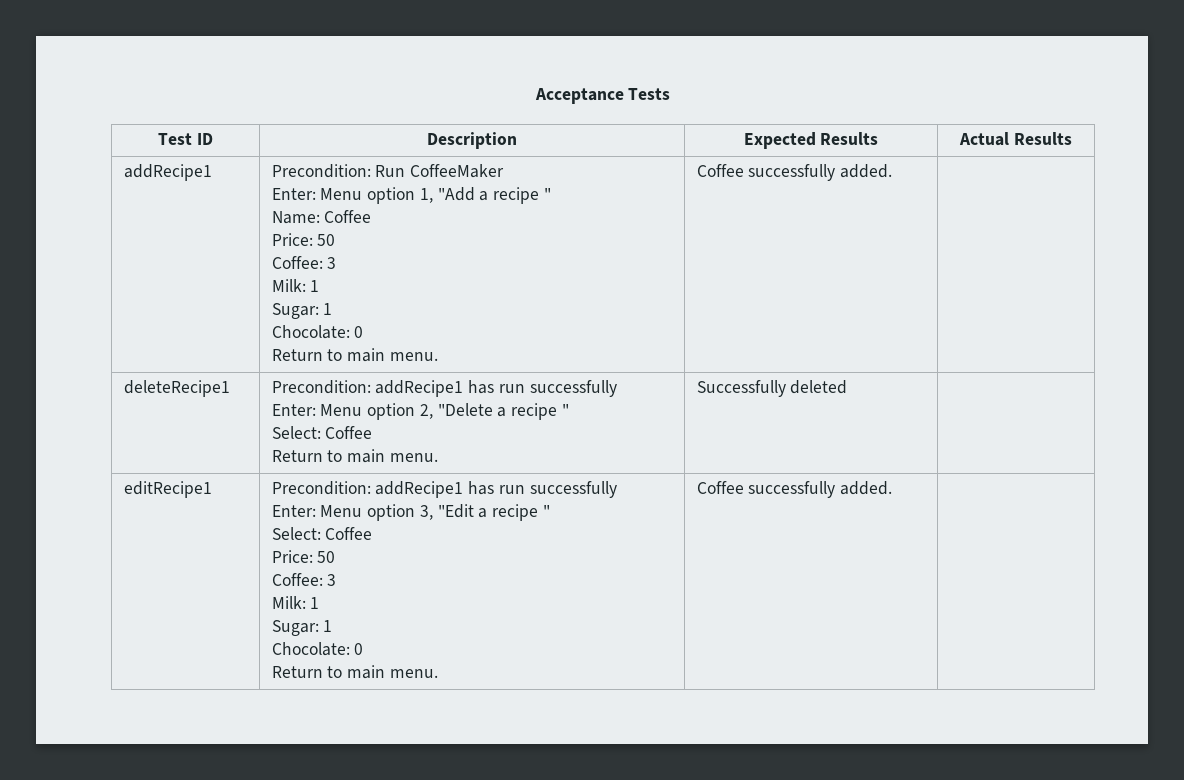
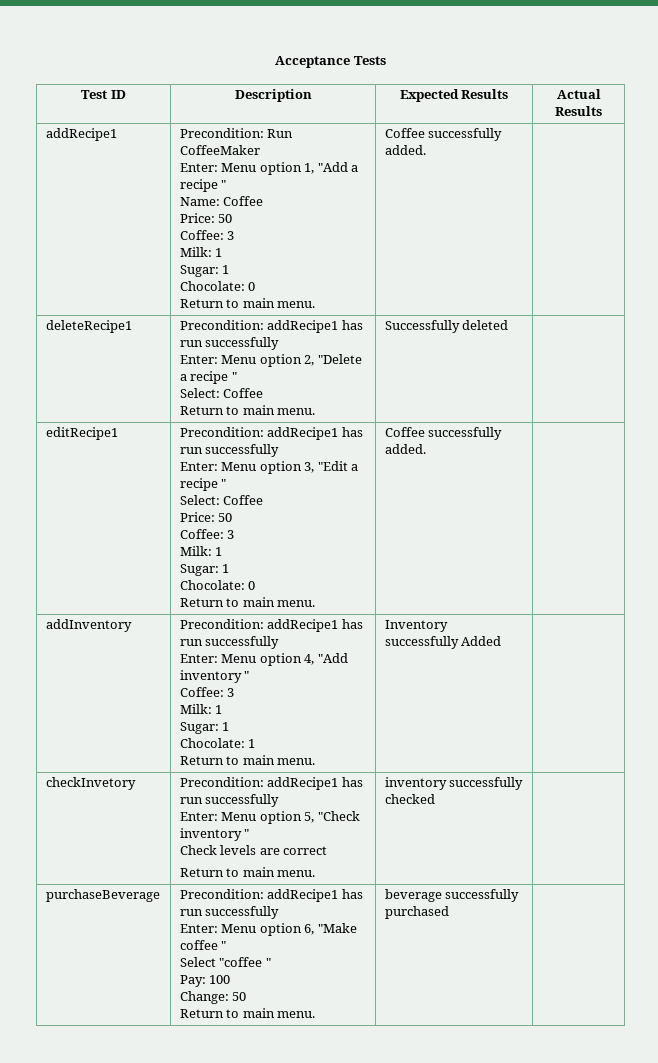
+ addInventory | Precondition: addRecipe1 has run successfully
+ Enter: Menu option 4, "Add inventory "
+ Coffee: 3
+ Milk: 1
+ Sugar: 1
+ Chocolate: 1
+ Return to main menu. | Inventory successfully Added |
+ checkInvetory | Precondition: addRecipe1 has run successfully
+ Enter: Menu option 5, "Check inventory "
+ Check levels are correct
+ Return to main menu. | inventory successfully checked |
+ purchaseBeverage | Precondition: addRecipe1 has run successfully
+ Enter: Menu option 6, "Make coffee "
+ Select "coffee "
+ Pay: 100
+ Change: 50
+ Return to main menu. | beverage successfully purchased |

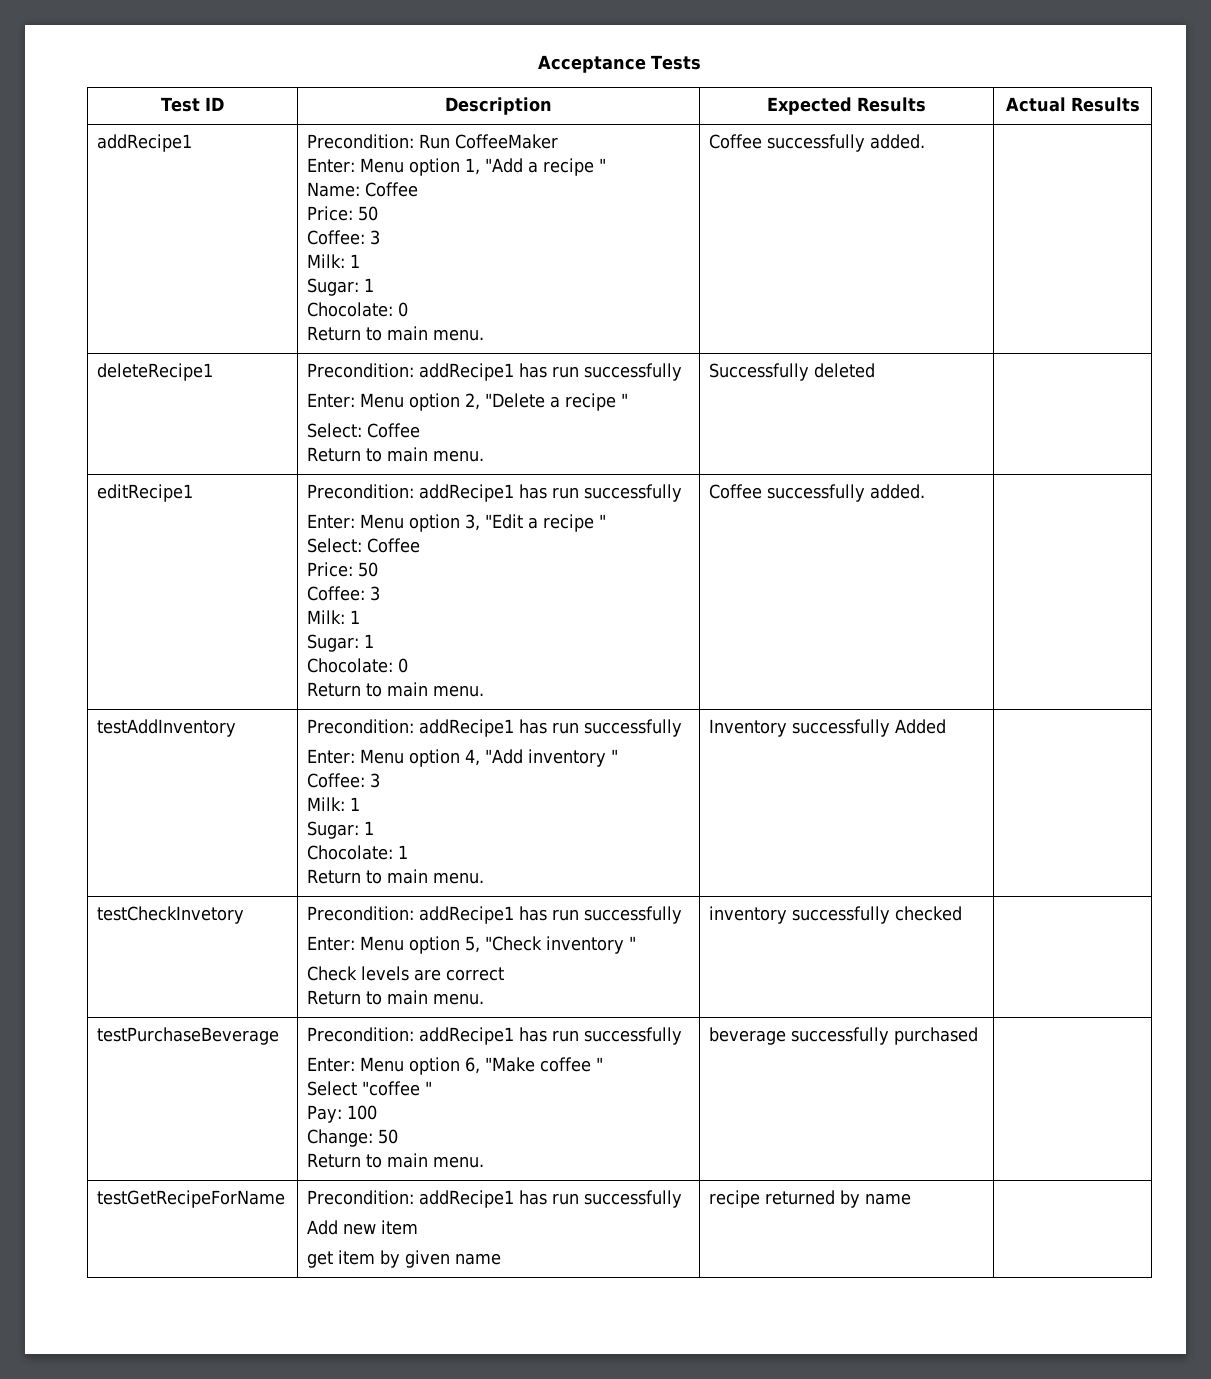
- addInventory | Precondition: addRecipe1 has run successfully
+ testAddInventory | Precondition: addRecipe1 has run successfully
- checkInvetory | Precondition: addRecipe1 has run successfully
+ testCheckInvetory | Precondition: addRecipe1 has run successfully
- purchaseBeverage | Precondition: addRecipe1 has run successfully
+ testPurchaseBeverage | Precondition: addRecipe1 has run successfully
+ testGetRecipeForName | Precondition: addRecipe1 has run successfully
+ Add new item
+ get item by given name | recipe returned by name |

